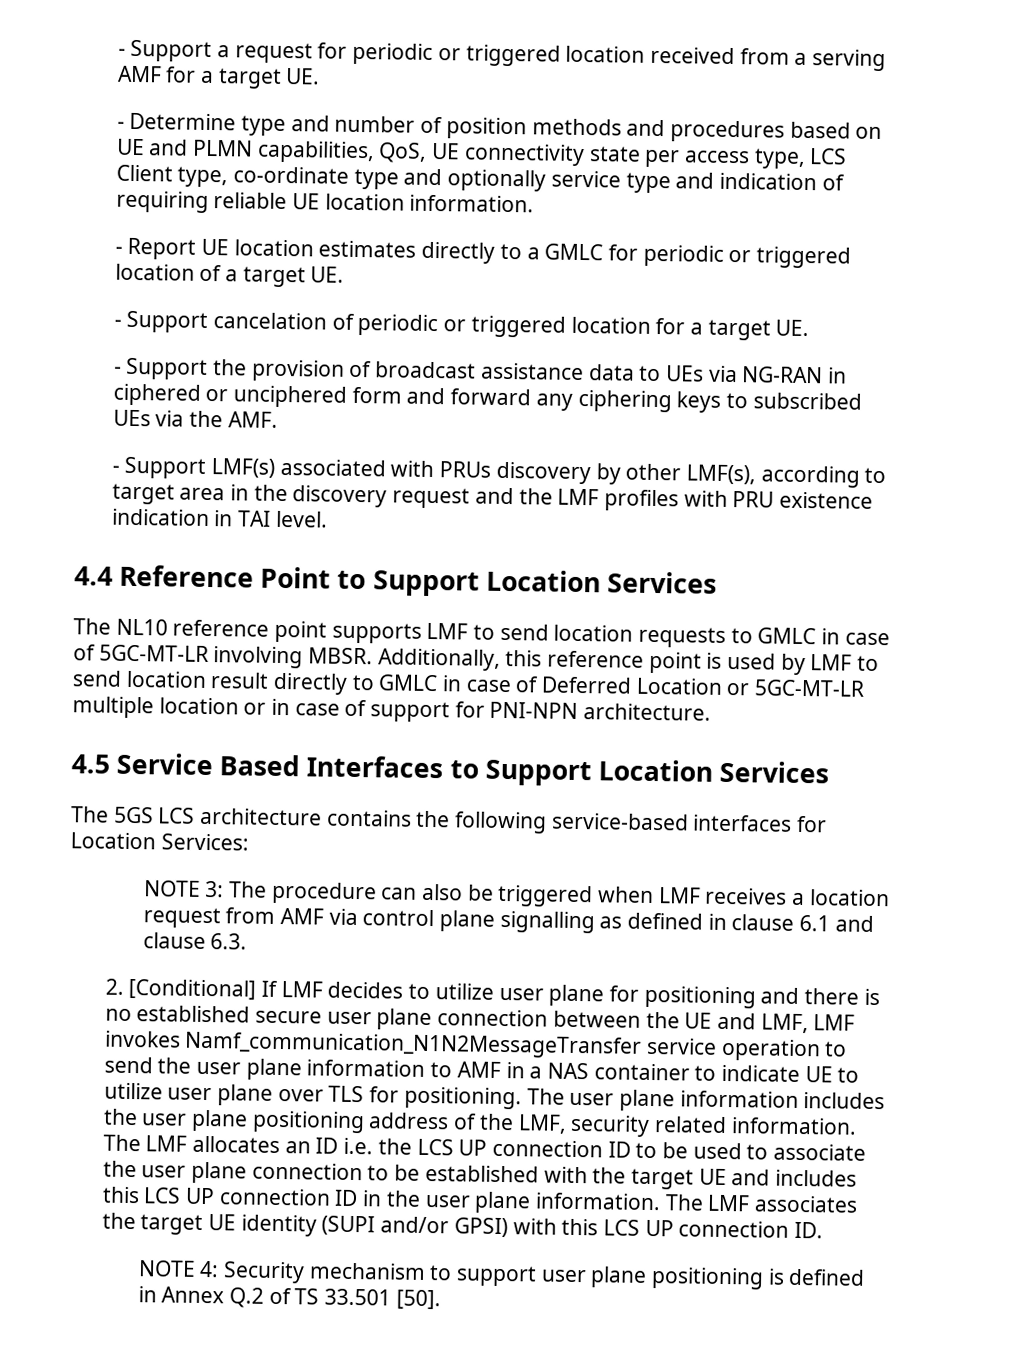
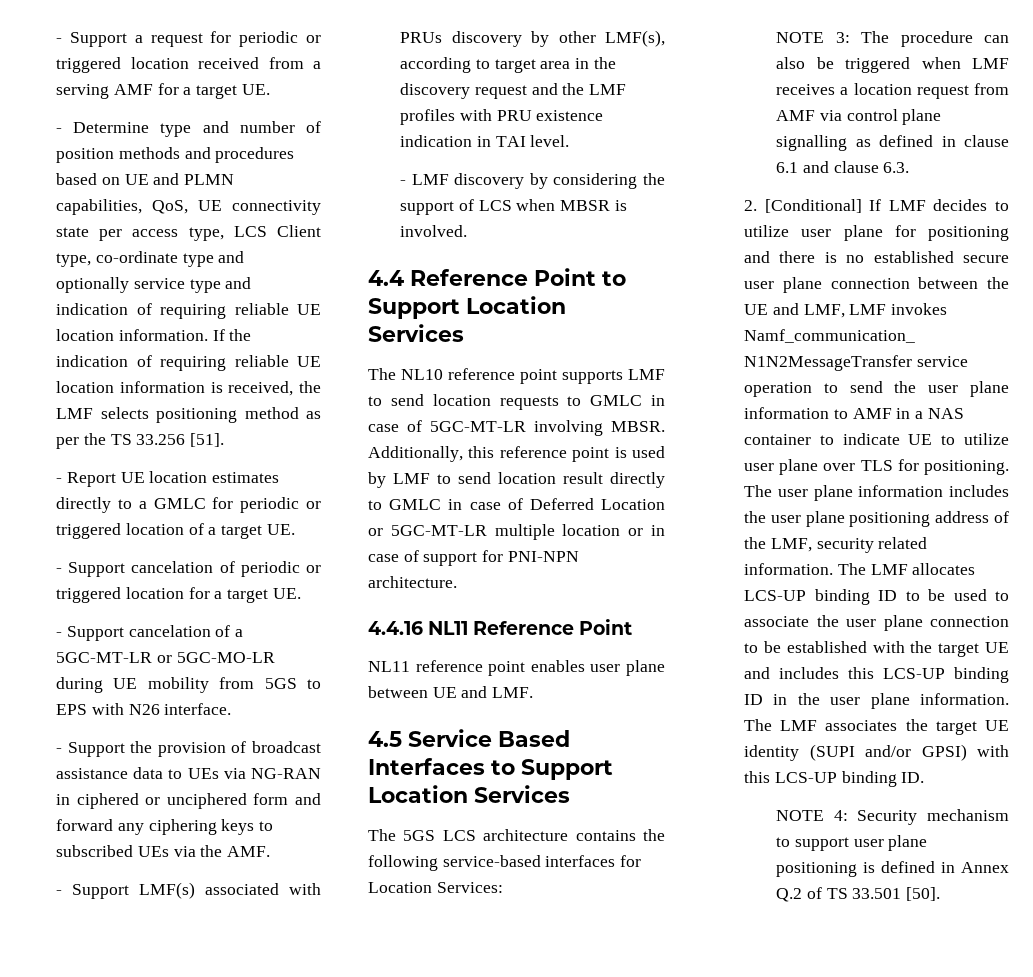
+ If the indication of requiring reliable UE location information is received, the LMF selects positioning method as per the TS 33.256 [51].
+ - Support cancelation of a 5GC-MT-LR or 5GC-MO-LR during UE mobility from 5GS to EPS with N26 interface.
+ - LMF discovery by considering the support of LCS when MBSR is involved.
+ 4.4.16 NL11 Reference Point
+ NL11 reference point enables user plane between UE and LMF.
- The LMF allocates an ID i.e. the LCS UP connection ID to be used to associate the user plane connection to be established with the target UE and includes this LCS UP connection ID in the user plane information.
+ The LMF allocates LCS-UP binding ID to be used to associate the user plane connection to be established with the target UE and includes this LCS-UP binding ID in the user plane information.
- The LMF associates the target UE identity (SUPI and/or GPSI) with this LCS UP connection ID.
+ The LMF associates the target UE identity (SUPI and/or GPSI) with this LCS-UP binding ID.

